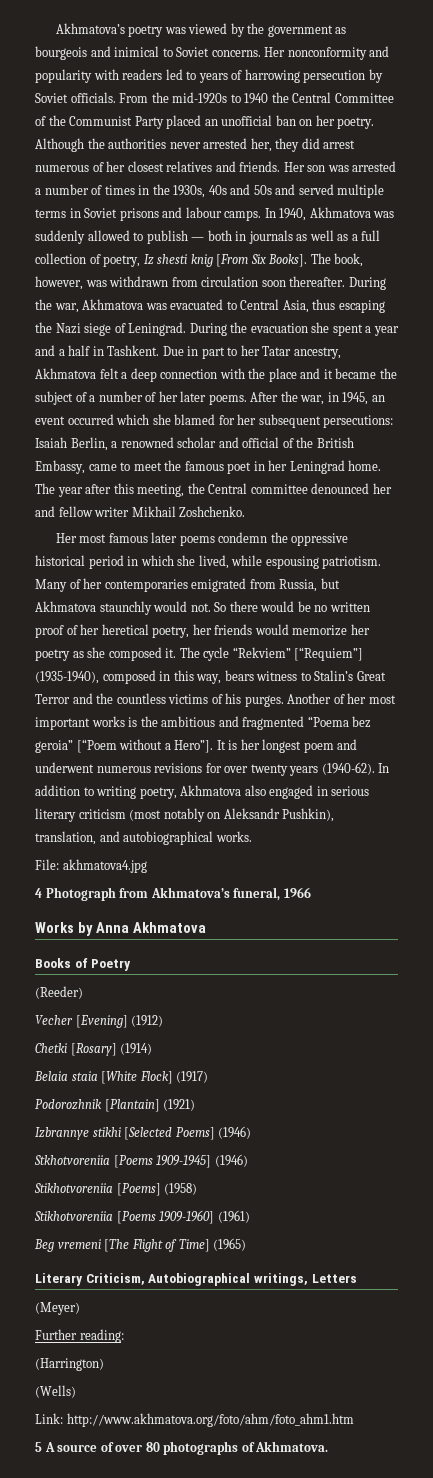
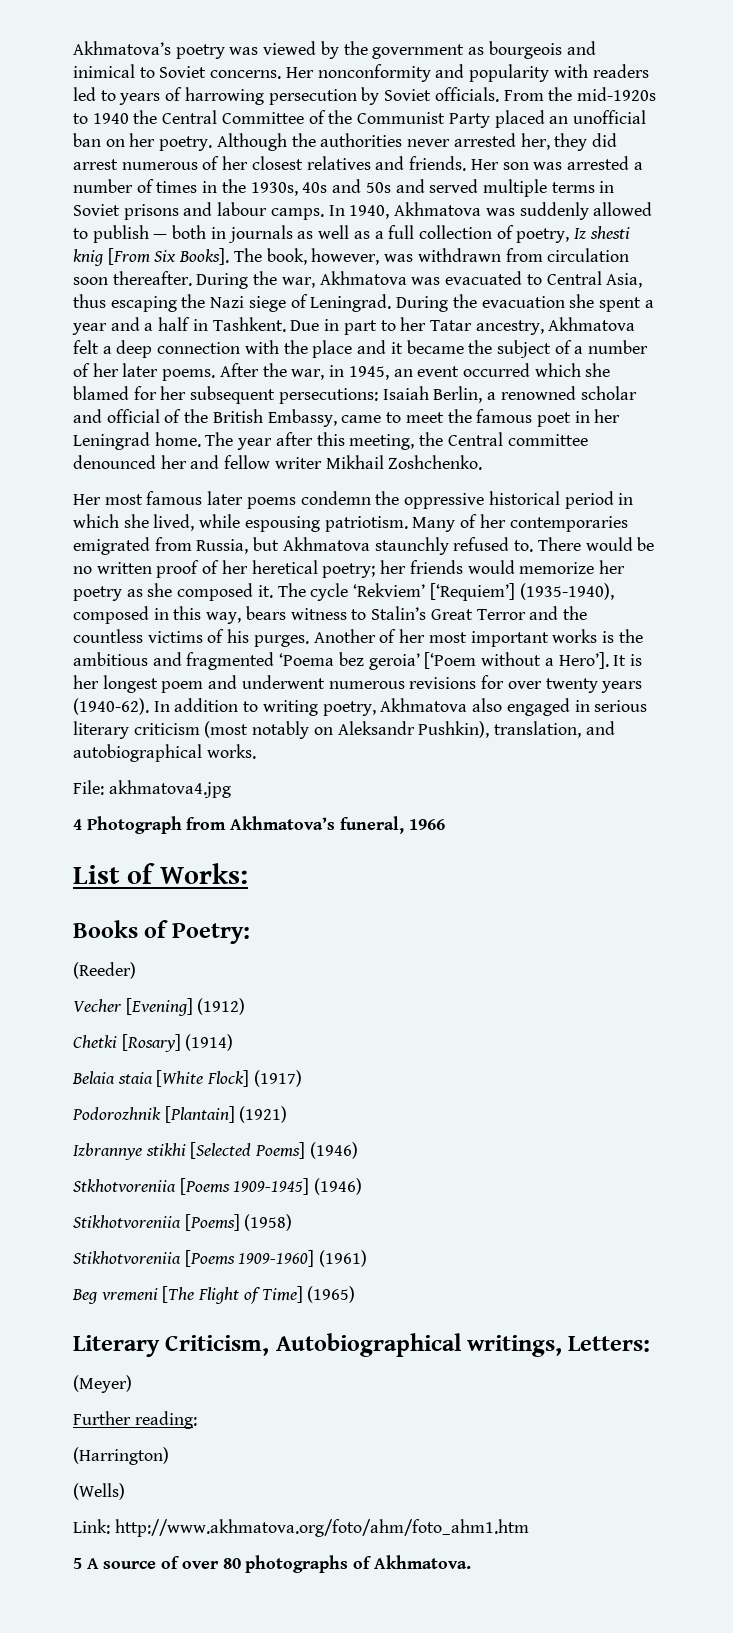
- Many of her contemporaries emigrated from Russia, but Akhmatova staunchly would not. So there would be no written proof of her heretical poetry, her friends would memorize her poetry as she composed it.
+ Many of her contemporaries emigrated from Russia, but Akhmatova staunchly refused to. There would be no written proof of her heretical poetry; her friends would memorize her poetry as she composed it.
- The cycle “Rekviem” [“Requiem”] (1935-1940), composed in this way, bears witness to Stalin’s Great Terror and the countless victims of his purges.
+ The cycle ‘Rekviem’ [‘Requiem’] (1935-1940), composed in this way, bears witness to Stalin’s Great Terror and the countless victims of his purges.
- Another of her most important works is the ambitious and fragmented “Poema bez geroia” [“Poem without a Hero”].
+ Another of her most important works is the ambitious and fragmented ‘Poema bez geroia’ [‘Poem without a Hero’].
- Works by Anna Akhmatova
+ List of Works:
- Books of Poetry
+ Books of Poetry:
- Literary Criticism, Autobiographical writings, Letters
+ Literary Criticism, Autobiographical writings, Letters:

